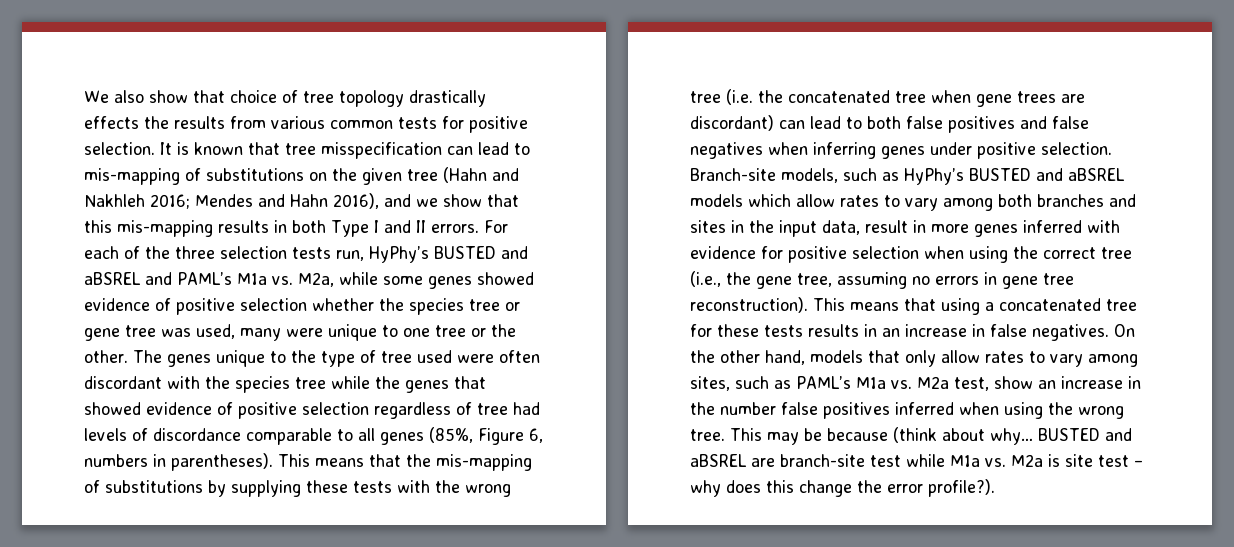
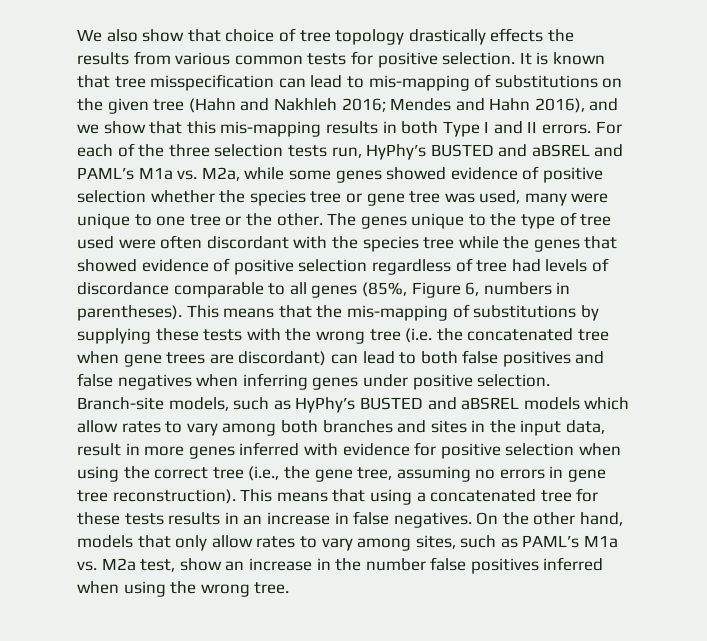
- This may be because (think about why… BUSTED and aBSREL are branch-site test while M1a vs. M2a is site test – why does this change the error profile?).

